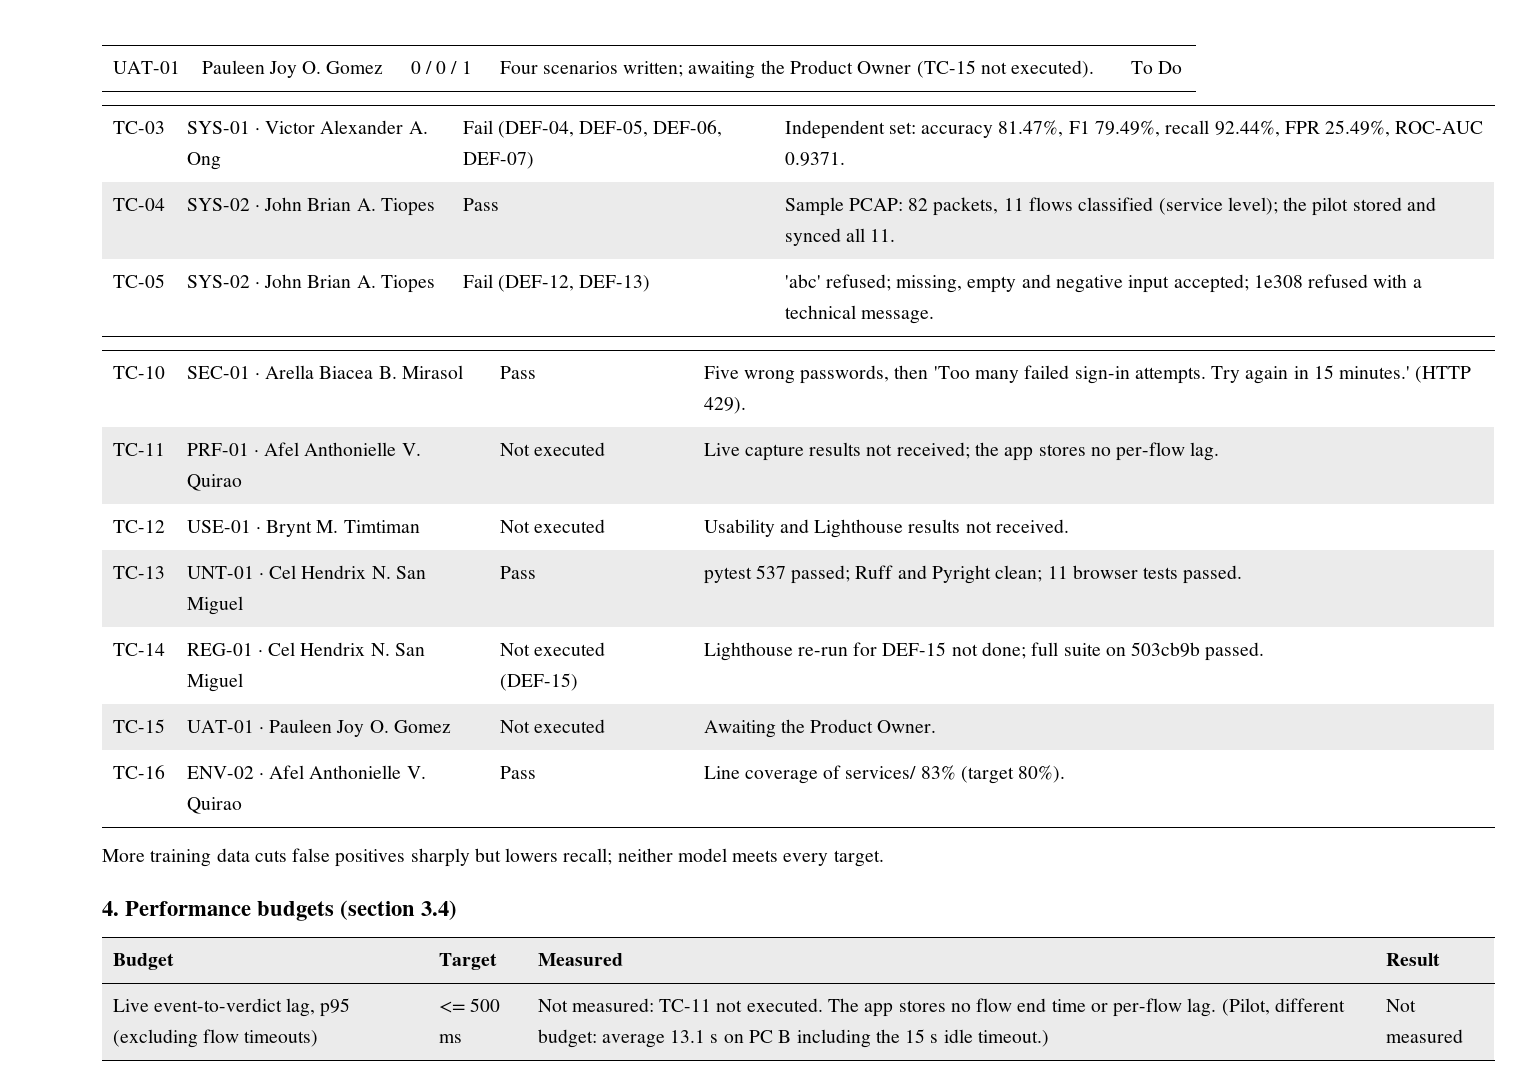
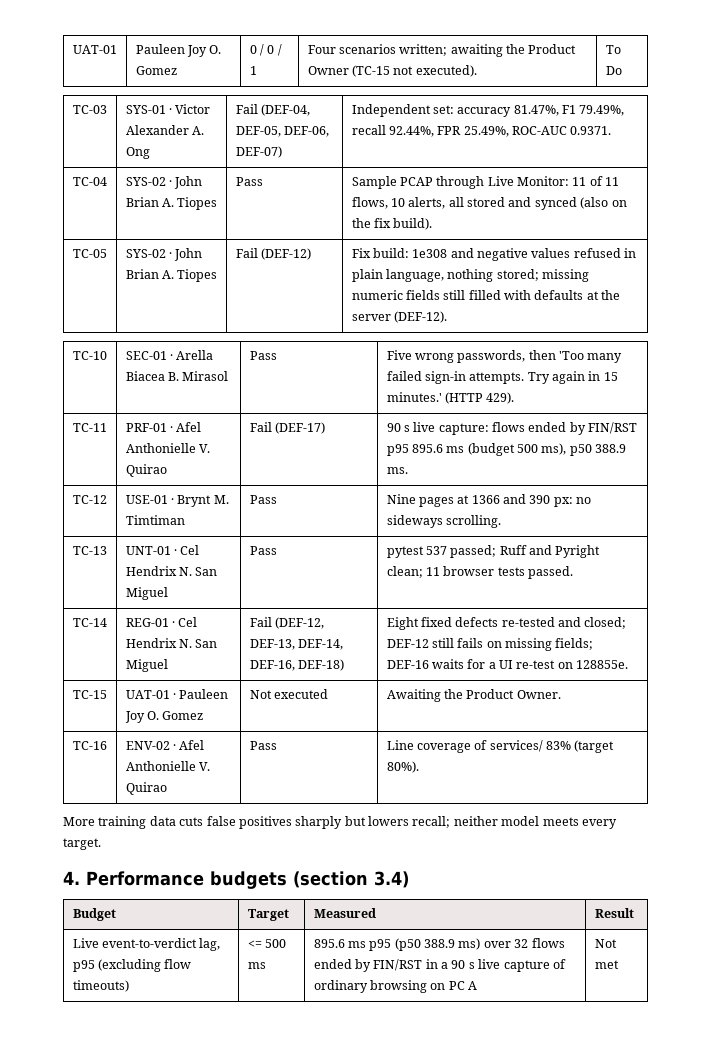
- TC-04 | SYS-02 · John Brian A. Tiopes | Pass | Sample PCAP: 82 packets, 11 flows classified (service level); the pilot stored and synced all 11.
+ TC-04 | SYS-02 · John Brian A. Tiopes | Pass | Sample PCAP through Live Monitor: 11 of 11 flows, 10 alerts, all stored and synced (also on the fix build).
- TC-05 | SYS-02 · John Brian A. Tiopes | Fail (DEF-12, DEF-13) | 'abc' refused; missing, empty and negative input accepted; 1e308 refused with a technical message.
+ TC-05 | SYS-02 · John Brian A. Tiopes | Fail (DEF-12) | Fix build: 1e308 and negative values refused in plain language, nothing stored; missing numeric fields still filled with defaults at the server (DEF-12).
- TC-11 | PRF-01 · Afel Anthonielle V. Quirao | Not executed | Live capture results not received; the app stores no per-flow lag.
+ TC-11 | PRF-01 · Afel Anthonielle V. Quirao | Fail (DEF-17) | 90 s live capture: flows ended by FIN/RST p95 895.6 ms (budget 500 ms), p50 388.9 ms.
- TC-12 | USE-01 · Brynt M. Timtiman | Not executed | Usability and Lighthouse results not received.
+ TC-12 | USE-01 · Brynt M. Timtiman | Pass | Nine pages at 1366 and 390 px: no sideways scrolling.
- TC-14 | REG-01 · Cel Hendrix N. San Miguel | Not executed (DEF-15) | Lighthouse re-run for DEF-15 not done; full suite on 503cb9b passed.
+ TC-14 | REG-01 · Cel Hendrix N. San Miguel | Fail (DEF-12, DEF-13, DEF-14, DEF-16, DEF-18) | Eight fixed defects re-tested and closed; DEF-12 still fails on missing fields; DEF-16 waits for a UI re-test on 128855e.
- Not measured: TC-11 not executed. The app stores no flow end time or per-flow lag. (Pilot, different budget: average 13.1 s on PC B including the 15 s idle timeout.) | Not measured
+ 895.6 ms p95 (p50 388.9 ms) over 32 flows ended by FIN/RST in a 90 s live capture of ordinary browsing on PC A | Not met

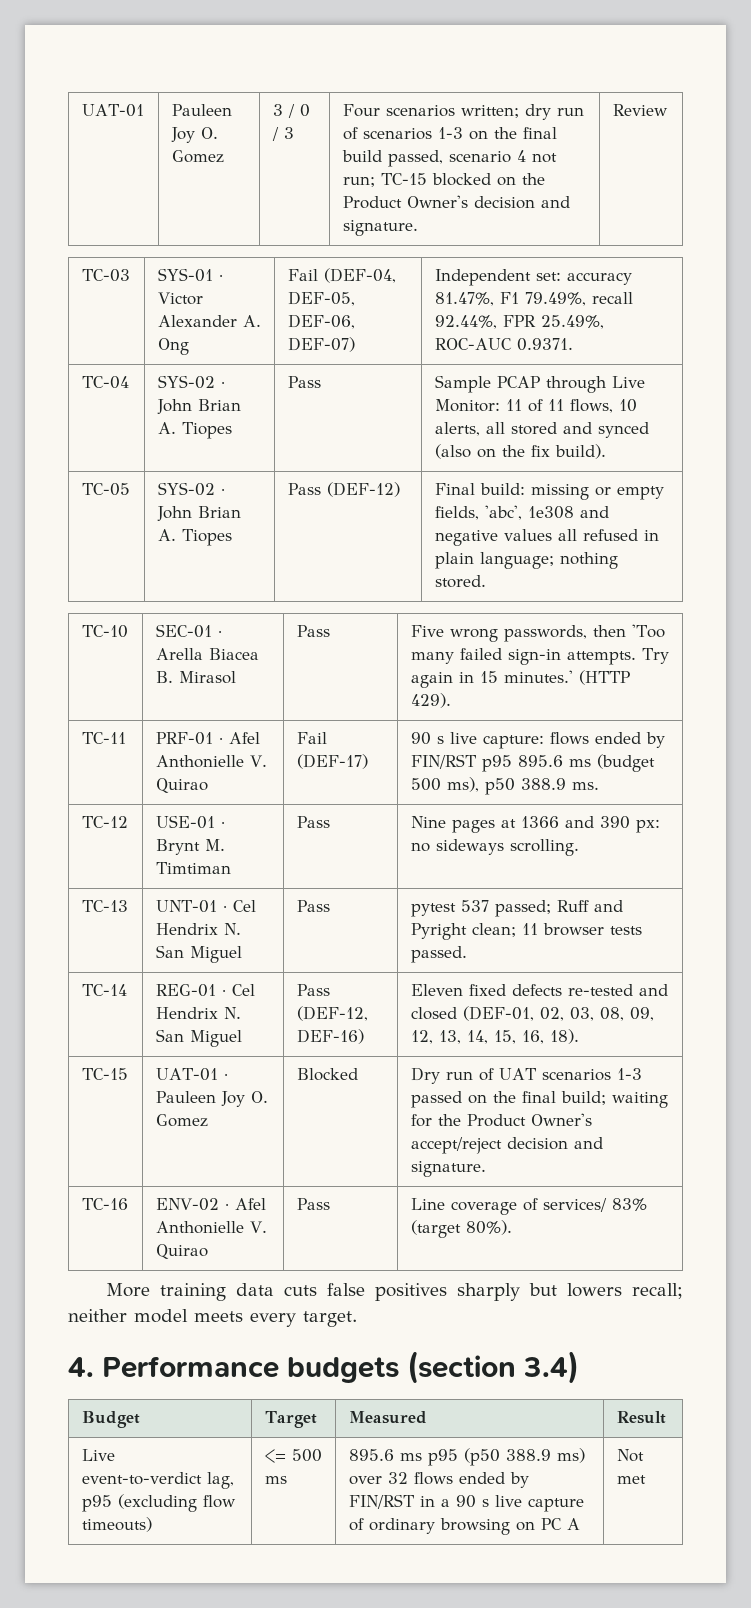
- UAT-01 | Pauleen Joy O. Gomez | 0 / 0 / 1 | Four scenarios written; awaiting the Product Owner (TC-15 not executed). | To Do
+ UAT-01 | Pauleen Joy O. Gomez | 3 / 0 / 3 | Four scenarios written; dry run of scenarios 1-3 on the final build passed, scenario 4 not run; TC-15 blocked on the Product Owner's decision and signature. | Review
- TC-05 | SYS-02 · John Brian A. Tiopes | Fail (DEF-12) | Fix build: 1e308 and negative values refused in plain language, nothing stored; missing numeric fields still filled with defaults at the server (DEF-12).
+ TC-05 | SYS-02 · John Brian A. Tiopes | Pass (DEF-12) | Final build: missing or empty fields, 'abc', 1e308 and negative values all refused in plain language; nothing stored.
- TC-14 | REG-01 · Cel Hendrix N. San Miguel | Fail (DEF-12, DEF-13, DEF-14, DEF-16, DEF-18) | Eight fixed defects re-tested and closed; DEF-12 still fails on missing fields; DEF-16 waits for a UI re-test on 128855e.
+ TC-14 | REG-01 · Cel Hendrix N. San Miguel | Pass (DEF-12, DEF-16) | Eleven fixed defects re-tested and closed (DEF-01, 02, 03, 08, 09, 12, 13, 14, 15, 16, 18).
- TC-15 | UAT-01 · Pauleen Joy O. Gomez | Not executed | Awaiting the Product Owner.
+ TC-15 | UAT-01 · Pauleen Joy O. Gomez | Blocked | Dry run of UAT scenarios 1-3 passed on the final build; waiting for the Product Owner's accept/reject decision and signature.

